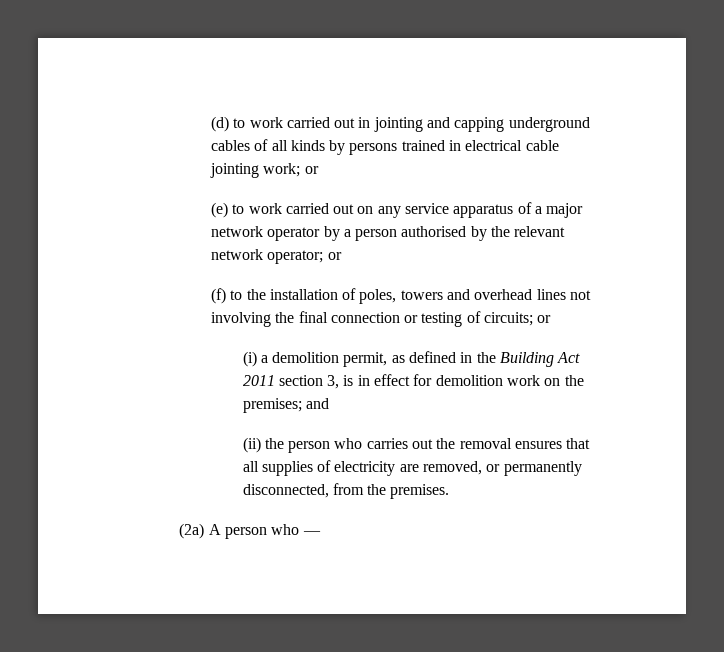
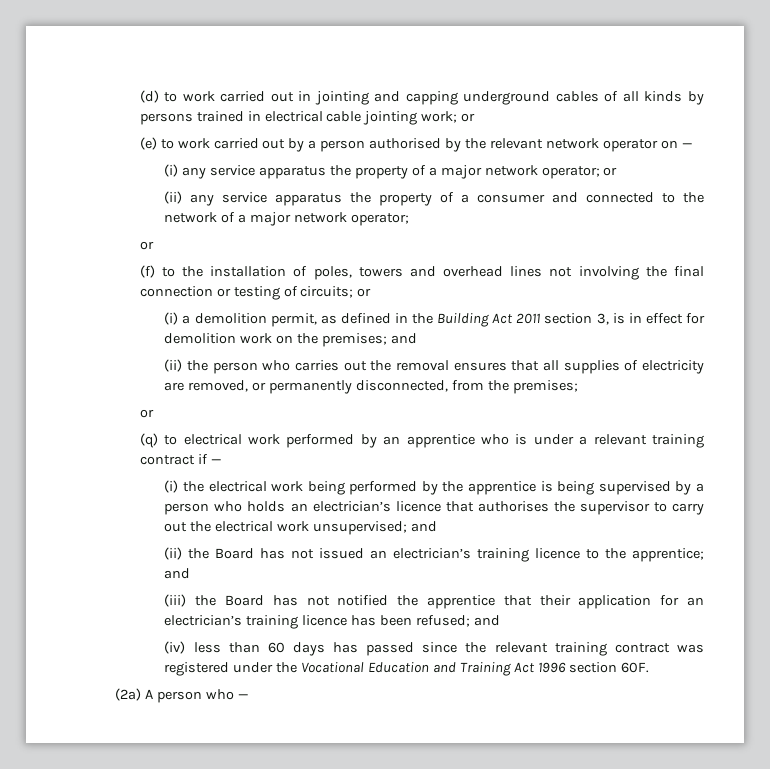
- (e) to work carried out on any service apparatus of a major network operator by a person authorised by the relevant network operator; or
+ (e) to work carried out by a person authorised by the relevant network operator on —
+ (i) any service apparatus the property of a major network operator; or
+ (ii) any service apparatus the property of a consumer and connected to the network of a major network operator;
+ or
- (ii) the person who carries out the removal ensures that all supplies of electricity are removed, or permanently disconnected, from the premises.
+ (ii) the person who carries out the removal ensures that all supplies of electricity are removed, or permanently disconnected, from the premises;
+ or
+ (q) to electrical work performed by an apprentice who is under a relevant training contract if —
+ (i) the electrical work being performed by the apprentice is being supervised by a person who holds an electrician’s licence that authorises the supervisor to carry out the electrical work unsupervised; and
+ (ii) the Board has not issued an electrician’s training licence to the apprentice; and
+ (iii) the Board has not notified the apprentice that their application for an electrician’s training licence has been refused; and
+ (iv) less than 60 days has passed since the relevant training contract was registered under the Vocational Education and Training Act 1996 section 60F.

